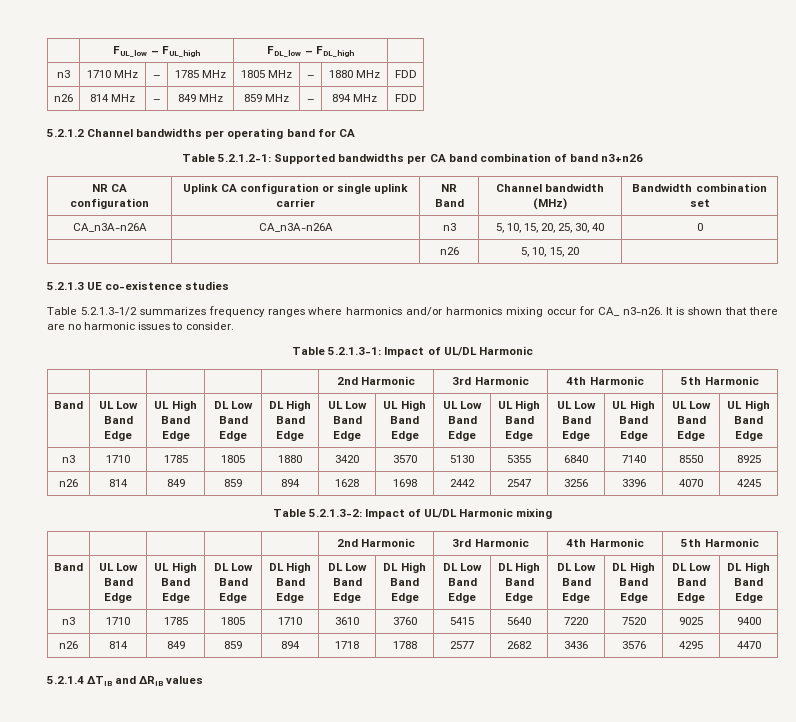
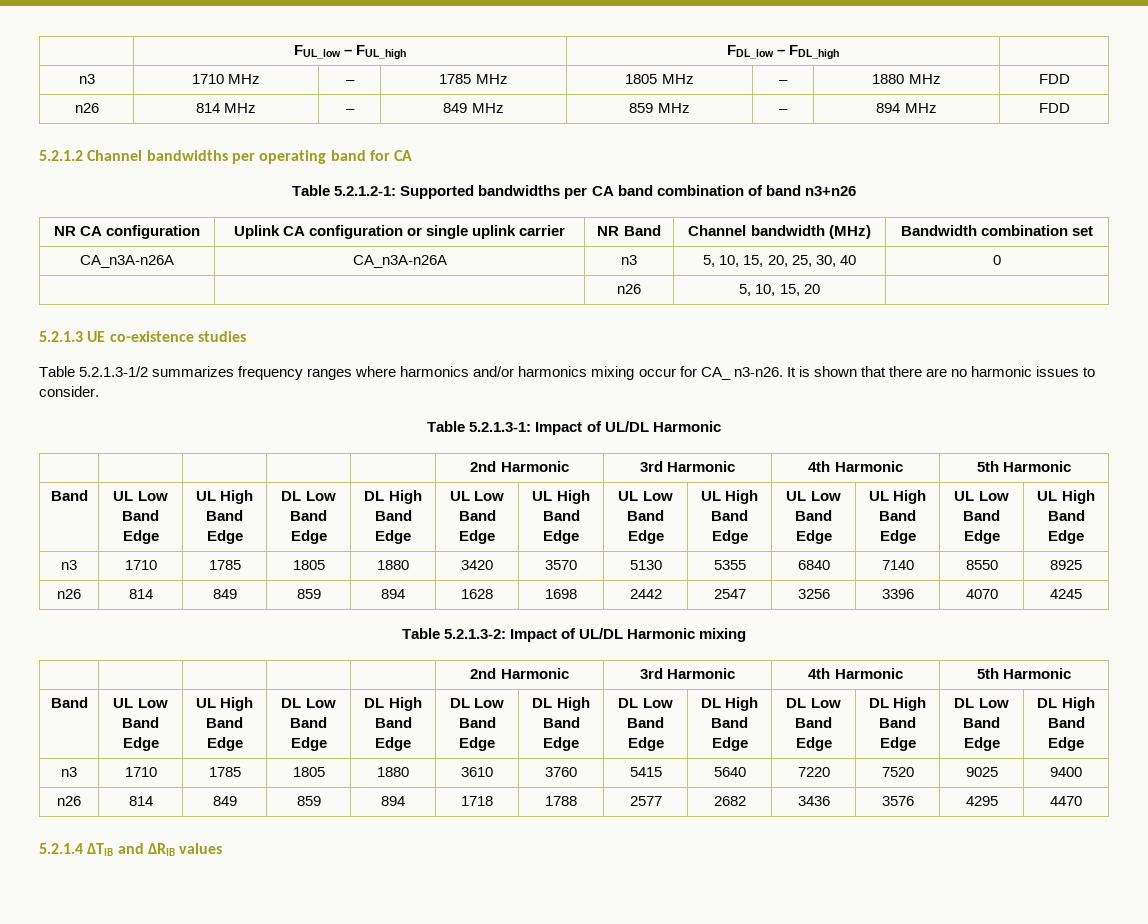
- n3 | 1710 | 1785 | 1805 | 1710 | 3610 | 3760 | 5415 | 5640 | 7220 | 7520 | 9025 | 9400
+ n3 | 1710 | 1785 | 1805 | 1880 | 3610 | 3760 | 5415 | 5640 | 7220 | 7520 | 9025 | 9400

